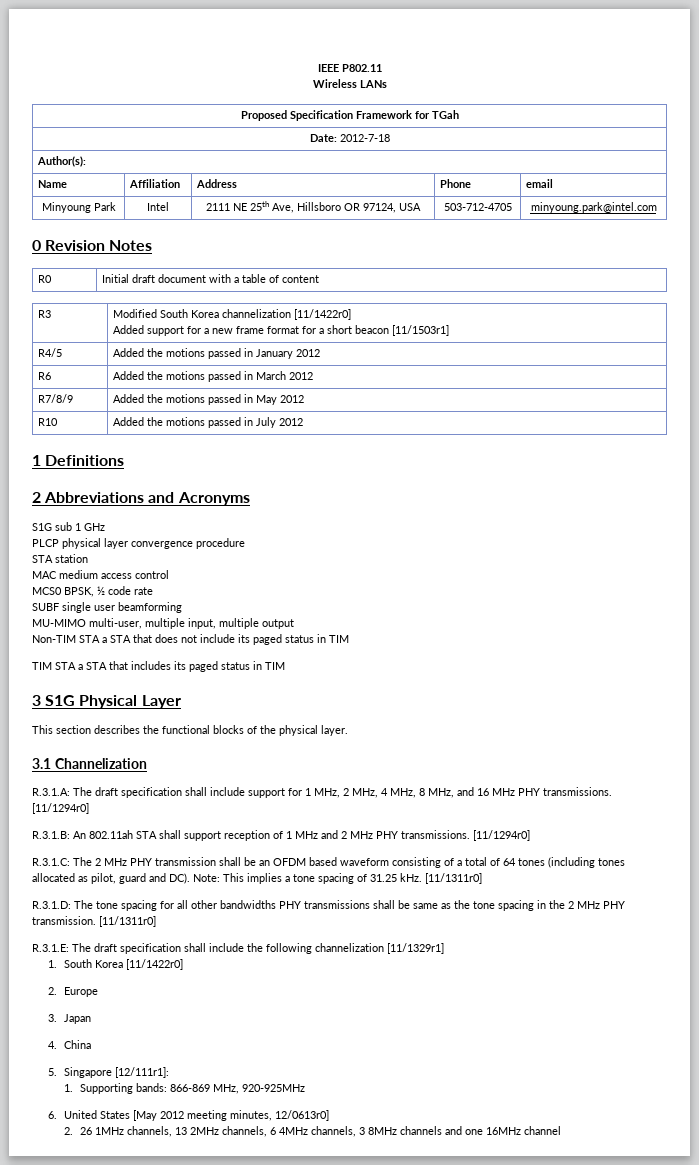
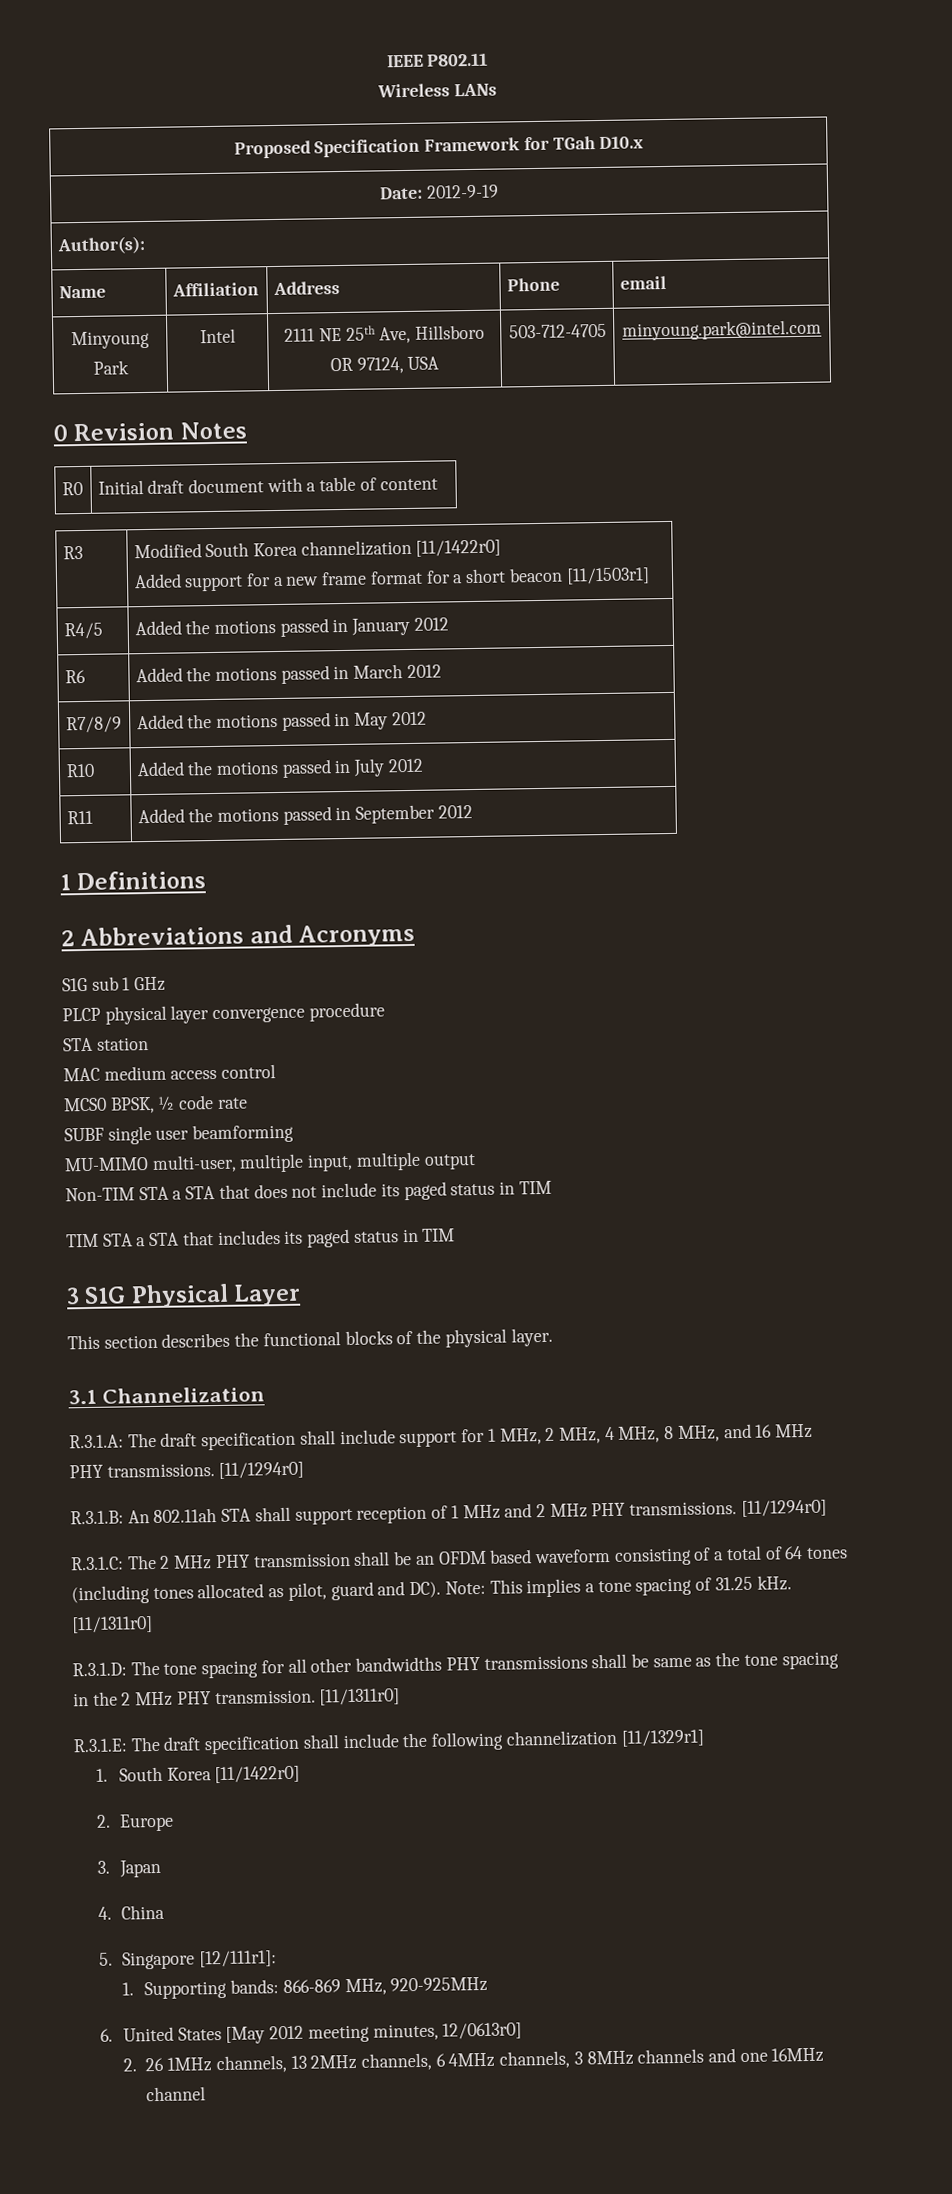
- Proposed Specification Framework for TGah
+ Proposed Specification Framework for TGah D10.x
- Date: 2012-7-18
+ Date: 2012-9-19
+ R11 | Added the motions passed in September 2012

